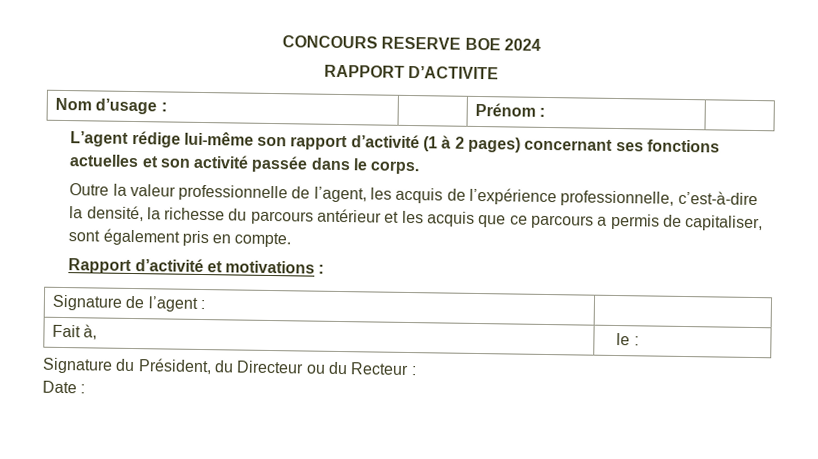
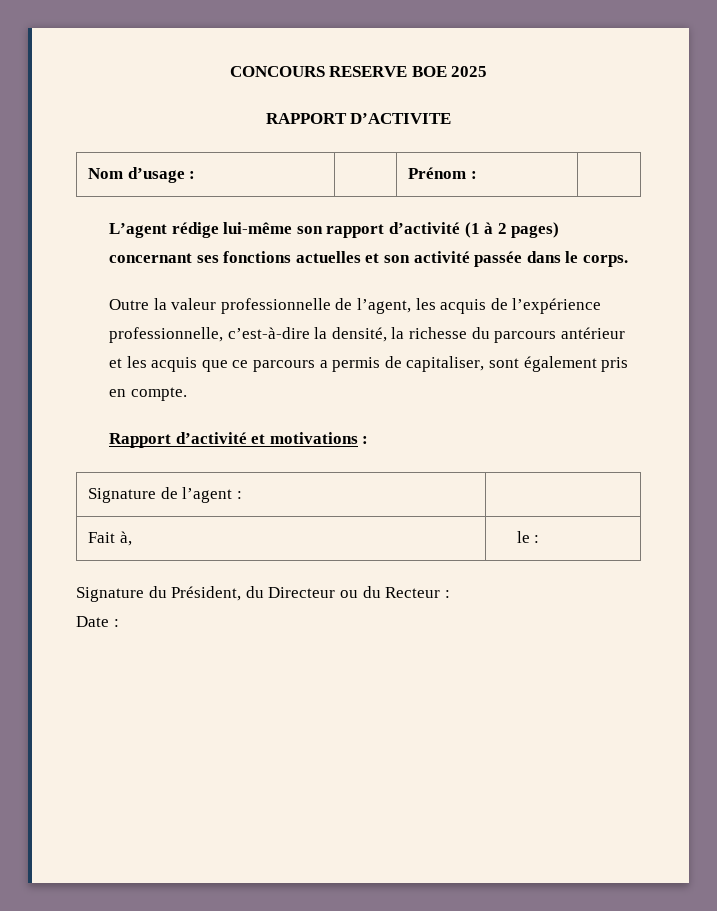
- CONCOURS RESERVE BOE 2024
+ CONCOURS RESERVE BOE 2025

